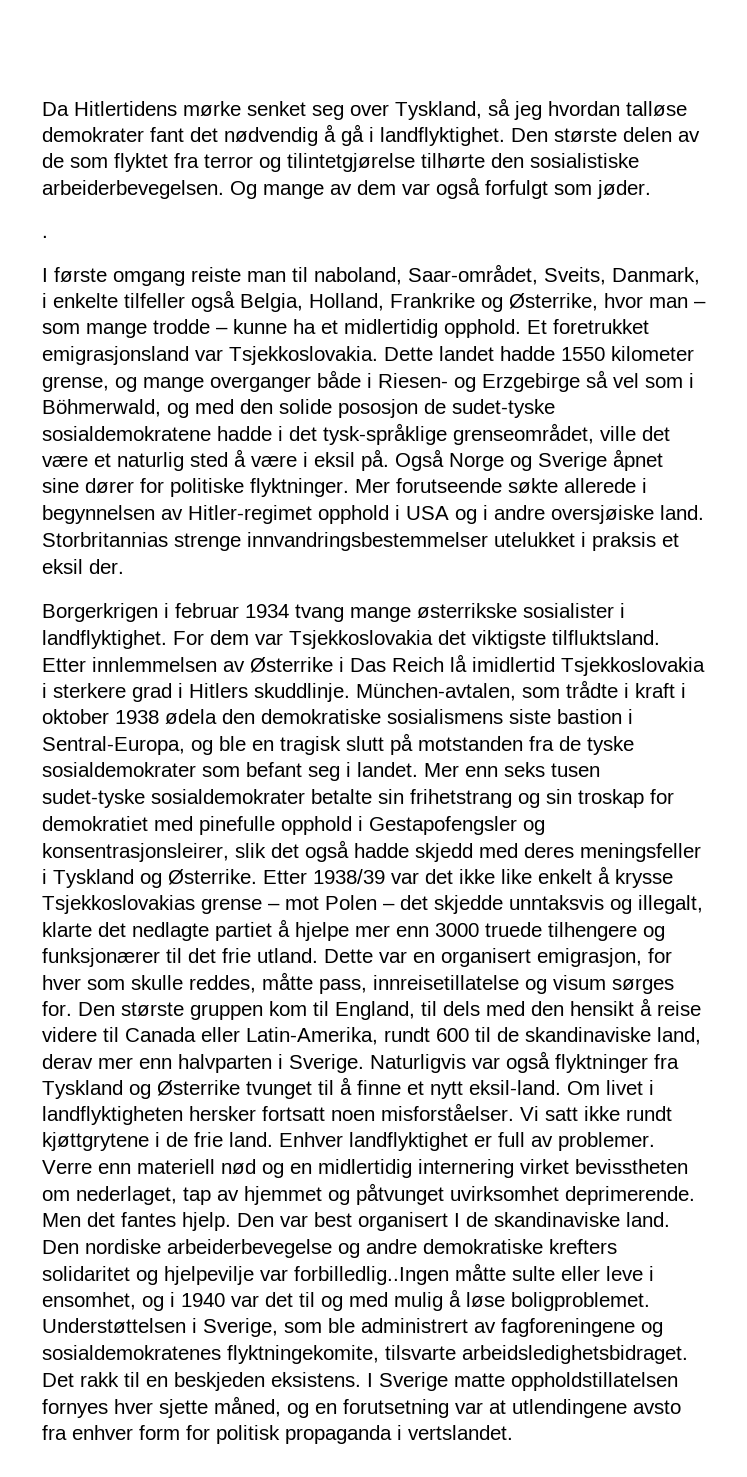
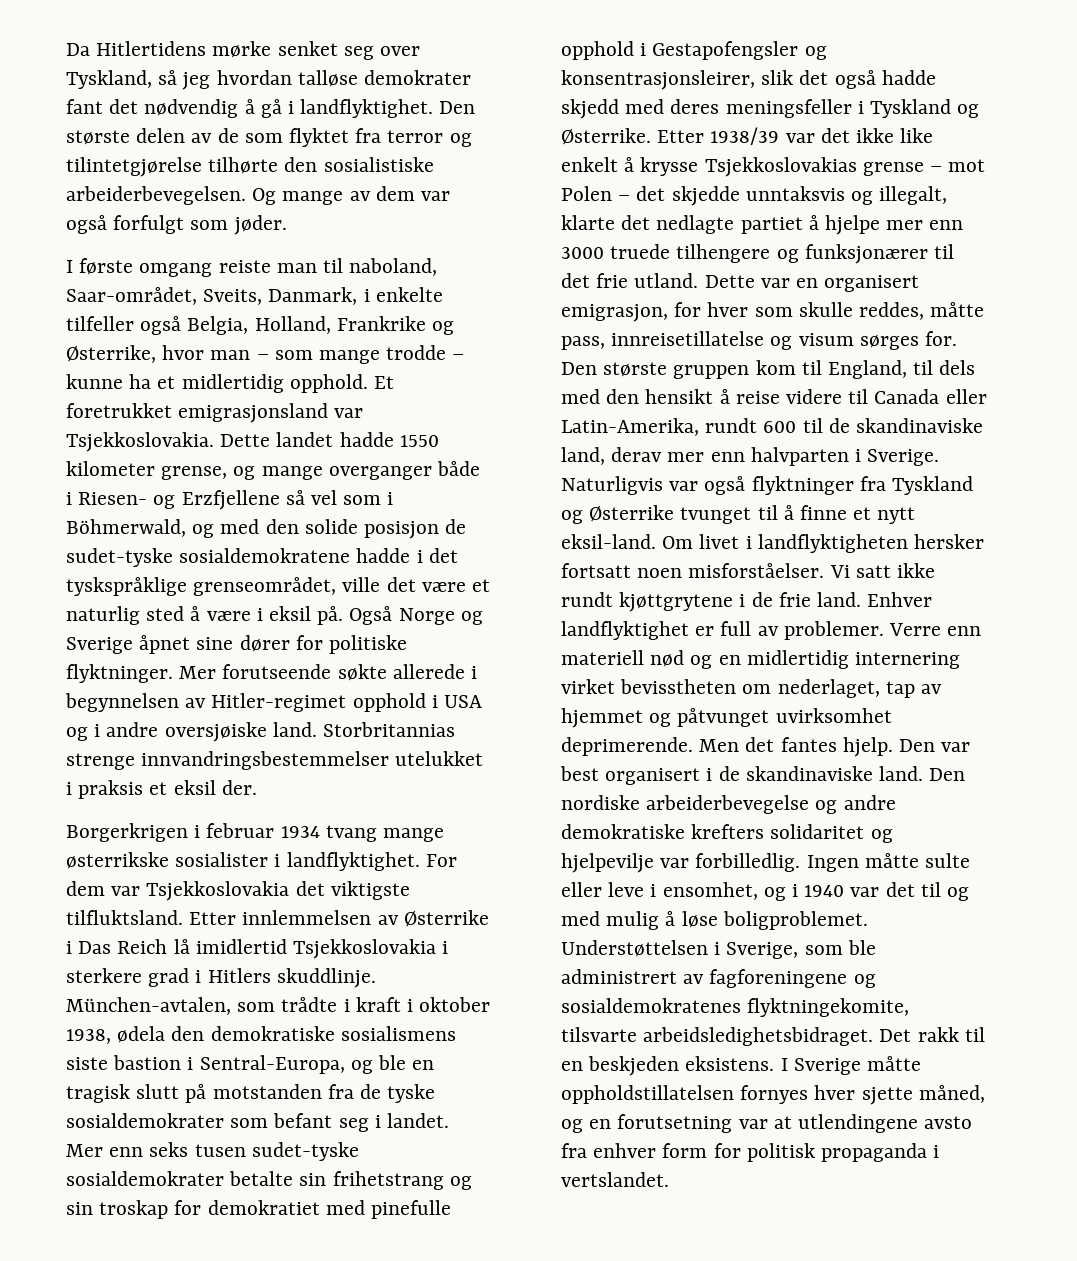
- .
- Dette landet hadde 1550 kilometer grense, og mange overganger både i Riesen- og Erzgebirge så vel som i Böhmerwald, og med den solide pososjon de sudet-tyske sosialdemokratene hadde i det tysk-språklige grenseområdet, ville det være et naturlig sted å være i eksil på.
+ Dette landet hadde 1550 kilometer grense, og mange overganger både i Riesen- og Erzfjellene så vel som i Böhmerwald, og med den solide posisjon de sudet-tyske sosialdemokratene hadde i det tyskspråklige grenseområdet, ville det være et naturlig sted å være i eksil på.
- München-avtalen, som trådte i kraft i oktober 1938 ødela den demokratiske sosialismens siste bastion i Sentral-Europa, og ble en tragisk slutt på motstanden fra de tyske sosialdemokrater som befant seg i landet.
+ München-avtalen, som trådte i kraft i oktober 1938, ødela den demokratiske sosialismens siste bastion i Sentral-Europa, og ble en tragisk slutt på motstanden fra de tyske sosialdemokrater som befant seg i landet.
- Den var best organisert I de skandinaviske land.
+ Den var best organisert i de skandinaviske land.
- Den nordiske arbeiderbevegelse og andre demokratiske krefters solidaritet og hjelpevilje var forbilledlig..Ingen måtte sulte eller leve i ensomhet, og i 1940 var det til og med mulig å løse boligproblemet.
+ Den nordiske arbeiderbevegelse og andre demokratiske krefters solidaritet og hjelpevilje var forbilledlig. Ingen måtte sulte eller leve i ensomhet, og i 1940 var det til og med mulig å løse boligproblemet.
- I Sverige matte oppholdstillatelsen fornyes hver sjette måned, og en forutsetning var at utlendingene avsto fra enhver form for politisk propaganda i vertslandet.
+ I Sverige måtte oppholdstillatelsen fornyes hver sjette måned, og en forutsetning var at utlendingene avsto fra enhver form for politisk propaganda i vertslandet.

